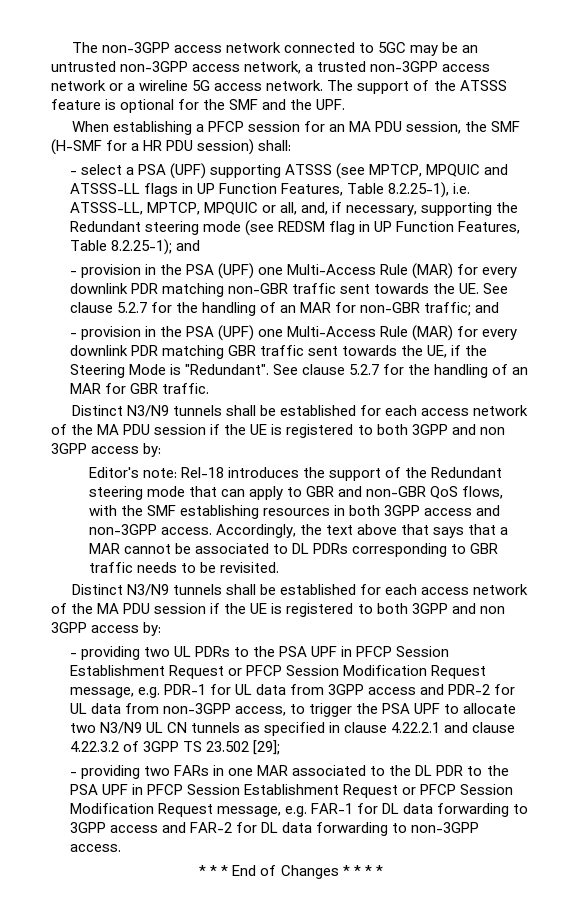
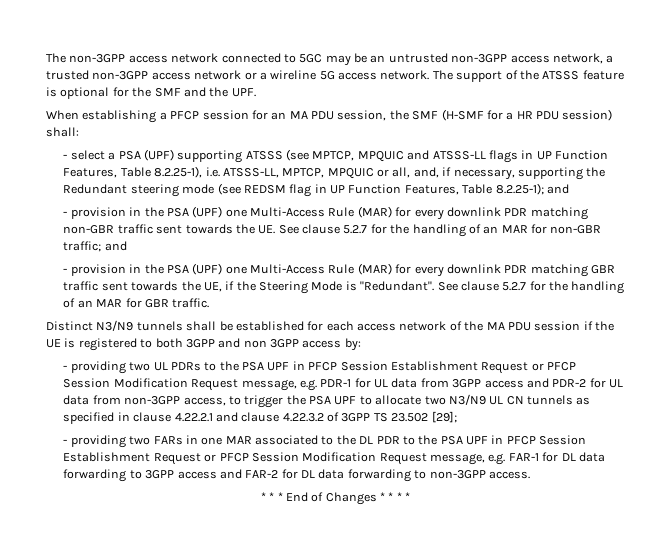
- Editor's note: Rel-18 introduces the support of the Redundant steering mode that can apply to GBR and non-GBR QoS flows, with the SMF establishing resources in both 3GPP access and non-3GPP access. Accordingly, the text above that says that a MAR cannot be associated to DL PDRs corresponding to GBR traffic needs to be revisited.
- Distinct N3/N9 tunnels shall be established for each access network of the MA PDU session if the UE is registered to both 3GPP and non 3GPP access by:

